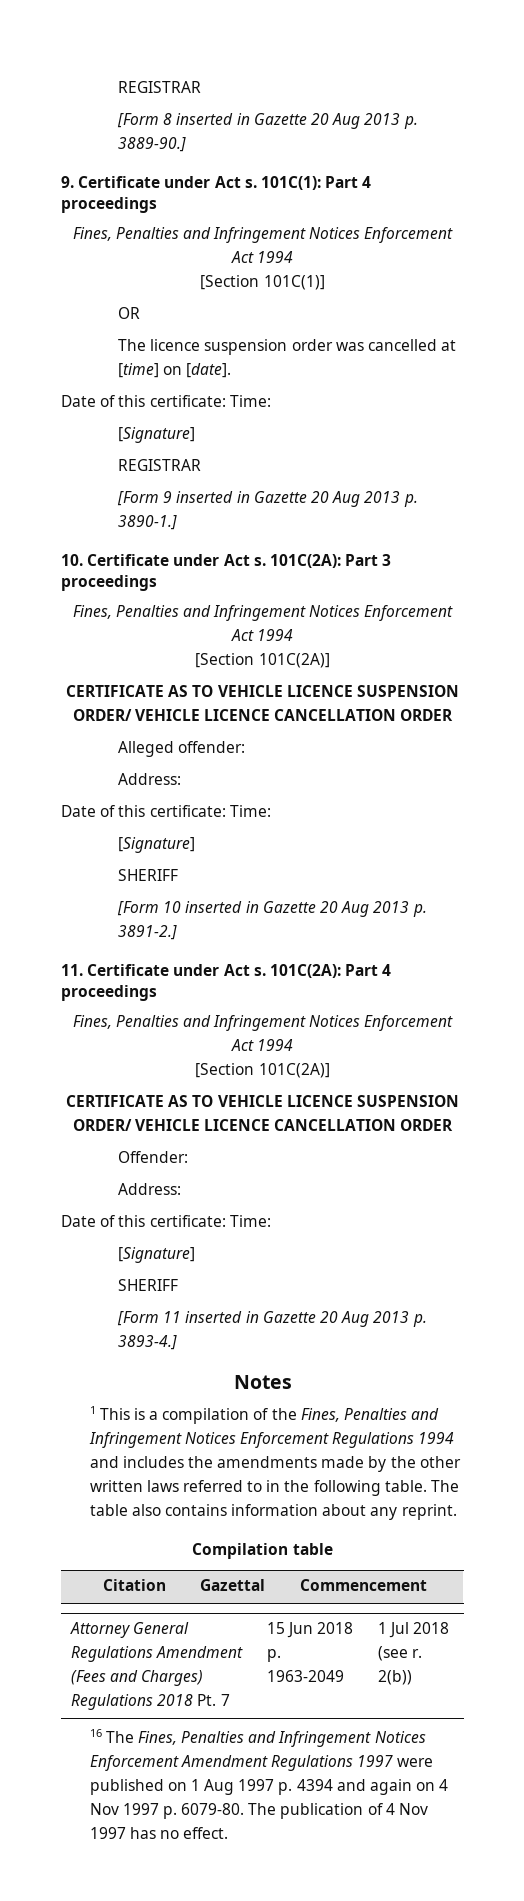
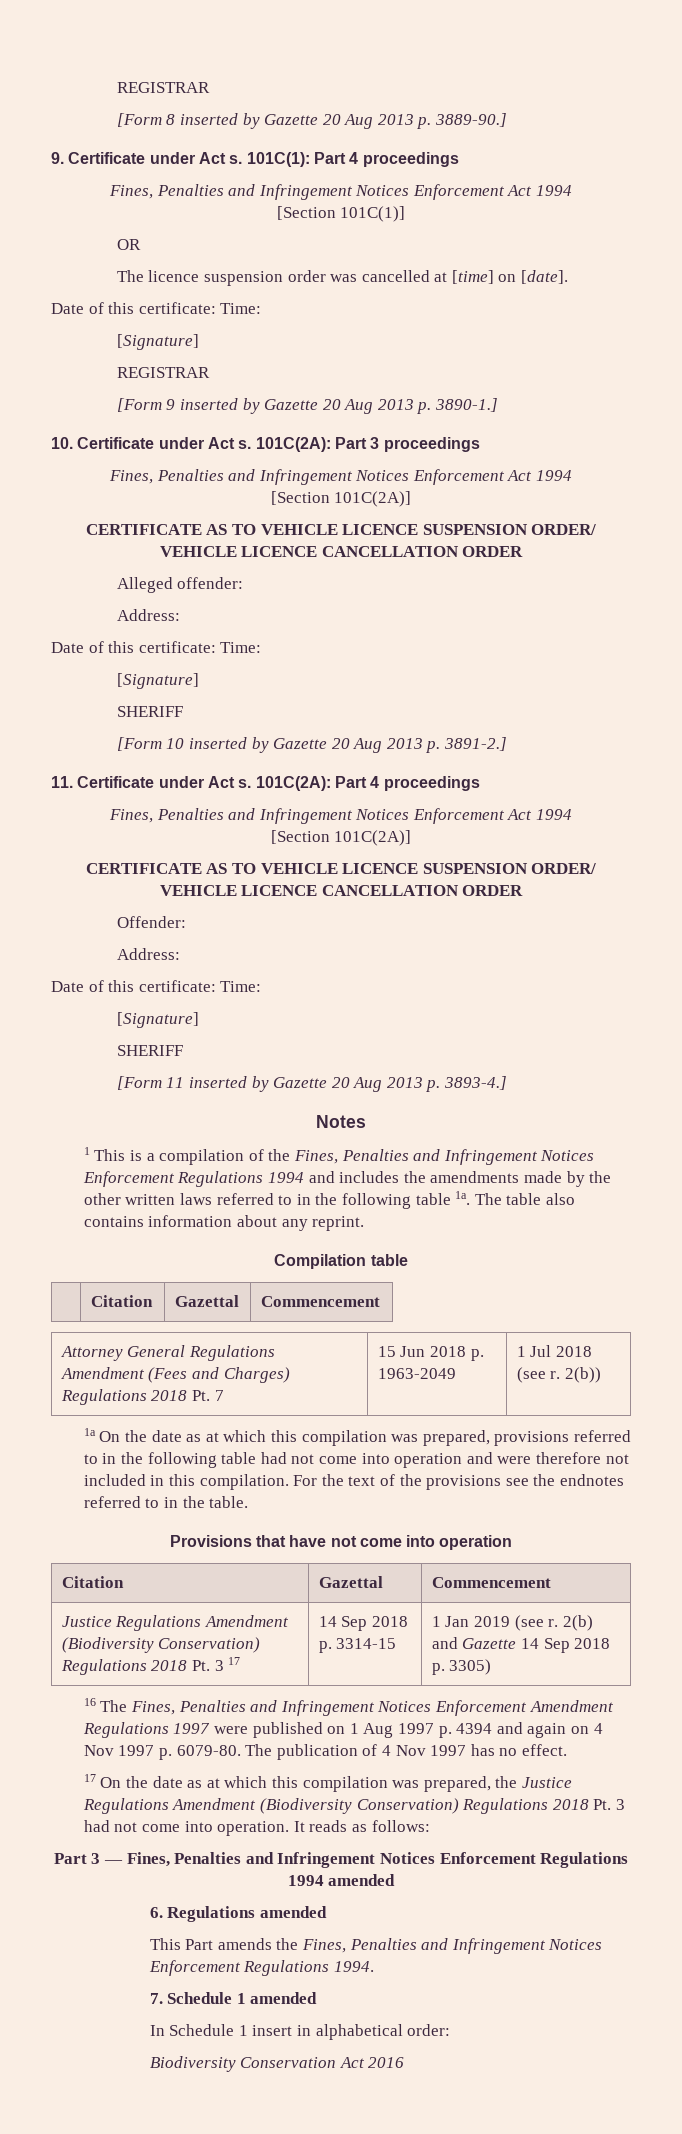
- [Form 8 inserted in Gazette 20 Aug 2013 p. 3889-90.]
+ [Form 8 inserted by Gazette 20 Aug 2013 p. 3889-90.]
- [Form 9 inserted in Gazette 20 Aug 2013 p. 3890-1.]
+ [Form 9 inserted by Gazette 20 Aug 2013 p. 3890-1.]
- [Form 10 inserted in Gazette 20 Aug 2013 p. 3891-2.]
+ [Form 10 inserted by Gazette 20 Aug 2013 p. 3891-2.]
- [Form 11 inserted in Gazette 20 Aug 2013 p. 3893-4.]
+ [Form 11 inserted by Gazette 20 Aug 2013 p. 3893-4.]
- 1 This is a compilation of the Fines, Penalties and Infringement Notices Enforcement Regulations 1994 and includes the amendments made by the other written laws referred to in the following table.
+ 1 This is a compilation of the Fines, Penalties and Infringement Notices Enforcement Regulations 1994 and includes the amendments made by the other written laws referred to in the following table 1a.
+ 1a On the date as at which this compilation was prepared, provisions referred to in the following table had not come into operation and were therefore not included in this compilation. For the text of the provisions see the endnotes referred to in the table.
+ Provisions that have not come into operation
+ Citation | Gazettal | Commencement
+ Justice Regulations Amendment (Biodiversity Conservation) Regulations 2018 Pt. 3 17 | 14 Sep 2018 p. 3314-15 | 1 Jan 2019 (see r. 2(b) and Gazette 14 Sep 2018 p. 3305)
+ 17 On the date as at which this compilation was prepared, the Justice Regulations Amendment (Biodiversity Conservation) Regulations 2018 Pt. 3 had not come into operation. It reads as follows:
+ Part 3 — Fines, Penalties and Infringement Notices Enforcement Regulations 1994 amended
+ 6. Regulations amended
+ This Part amends the Fines, Penalties and Infringement Notices Enforcement Regulations 1994.
+ 7. Schedule 1 amended
+ In Schedule 1 insert in alphabetical order:
+ Biodiversity Conservation Act 2016

